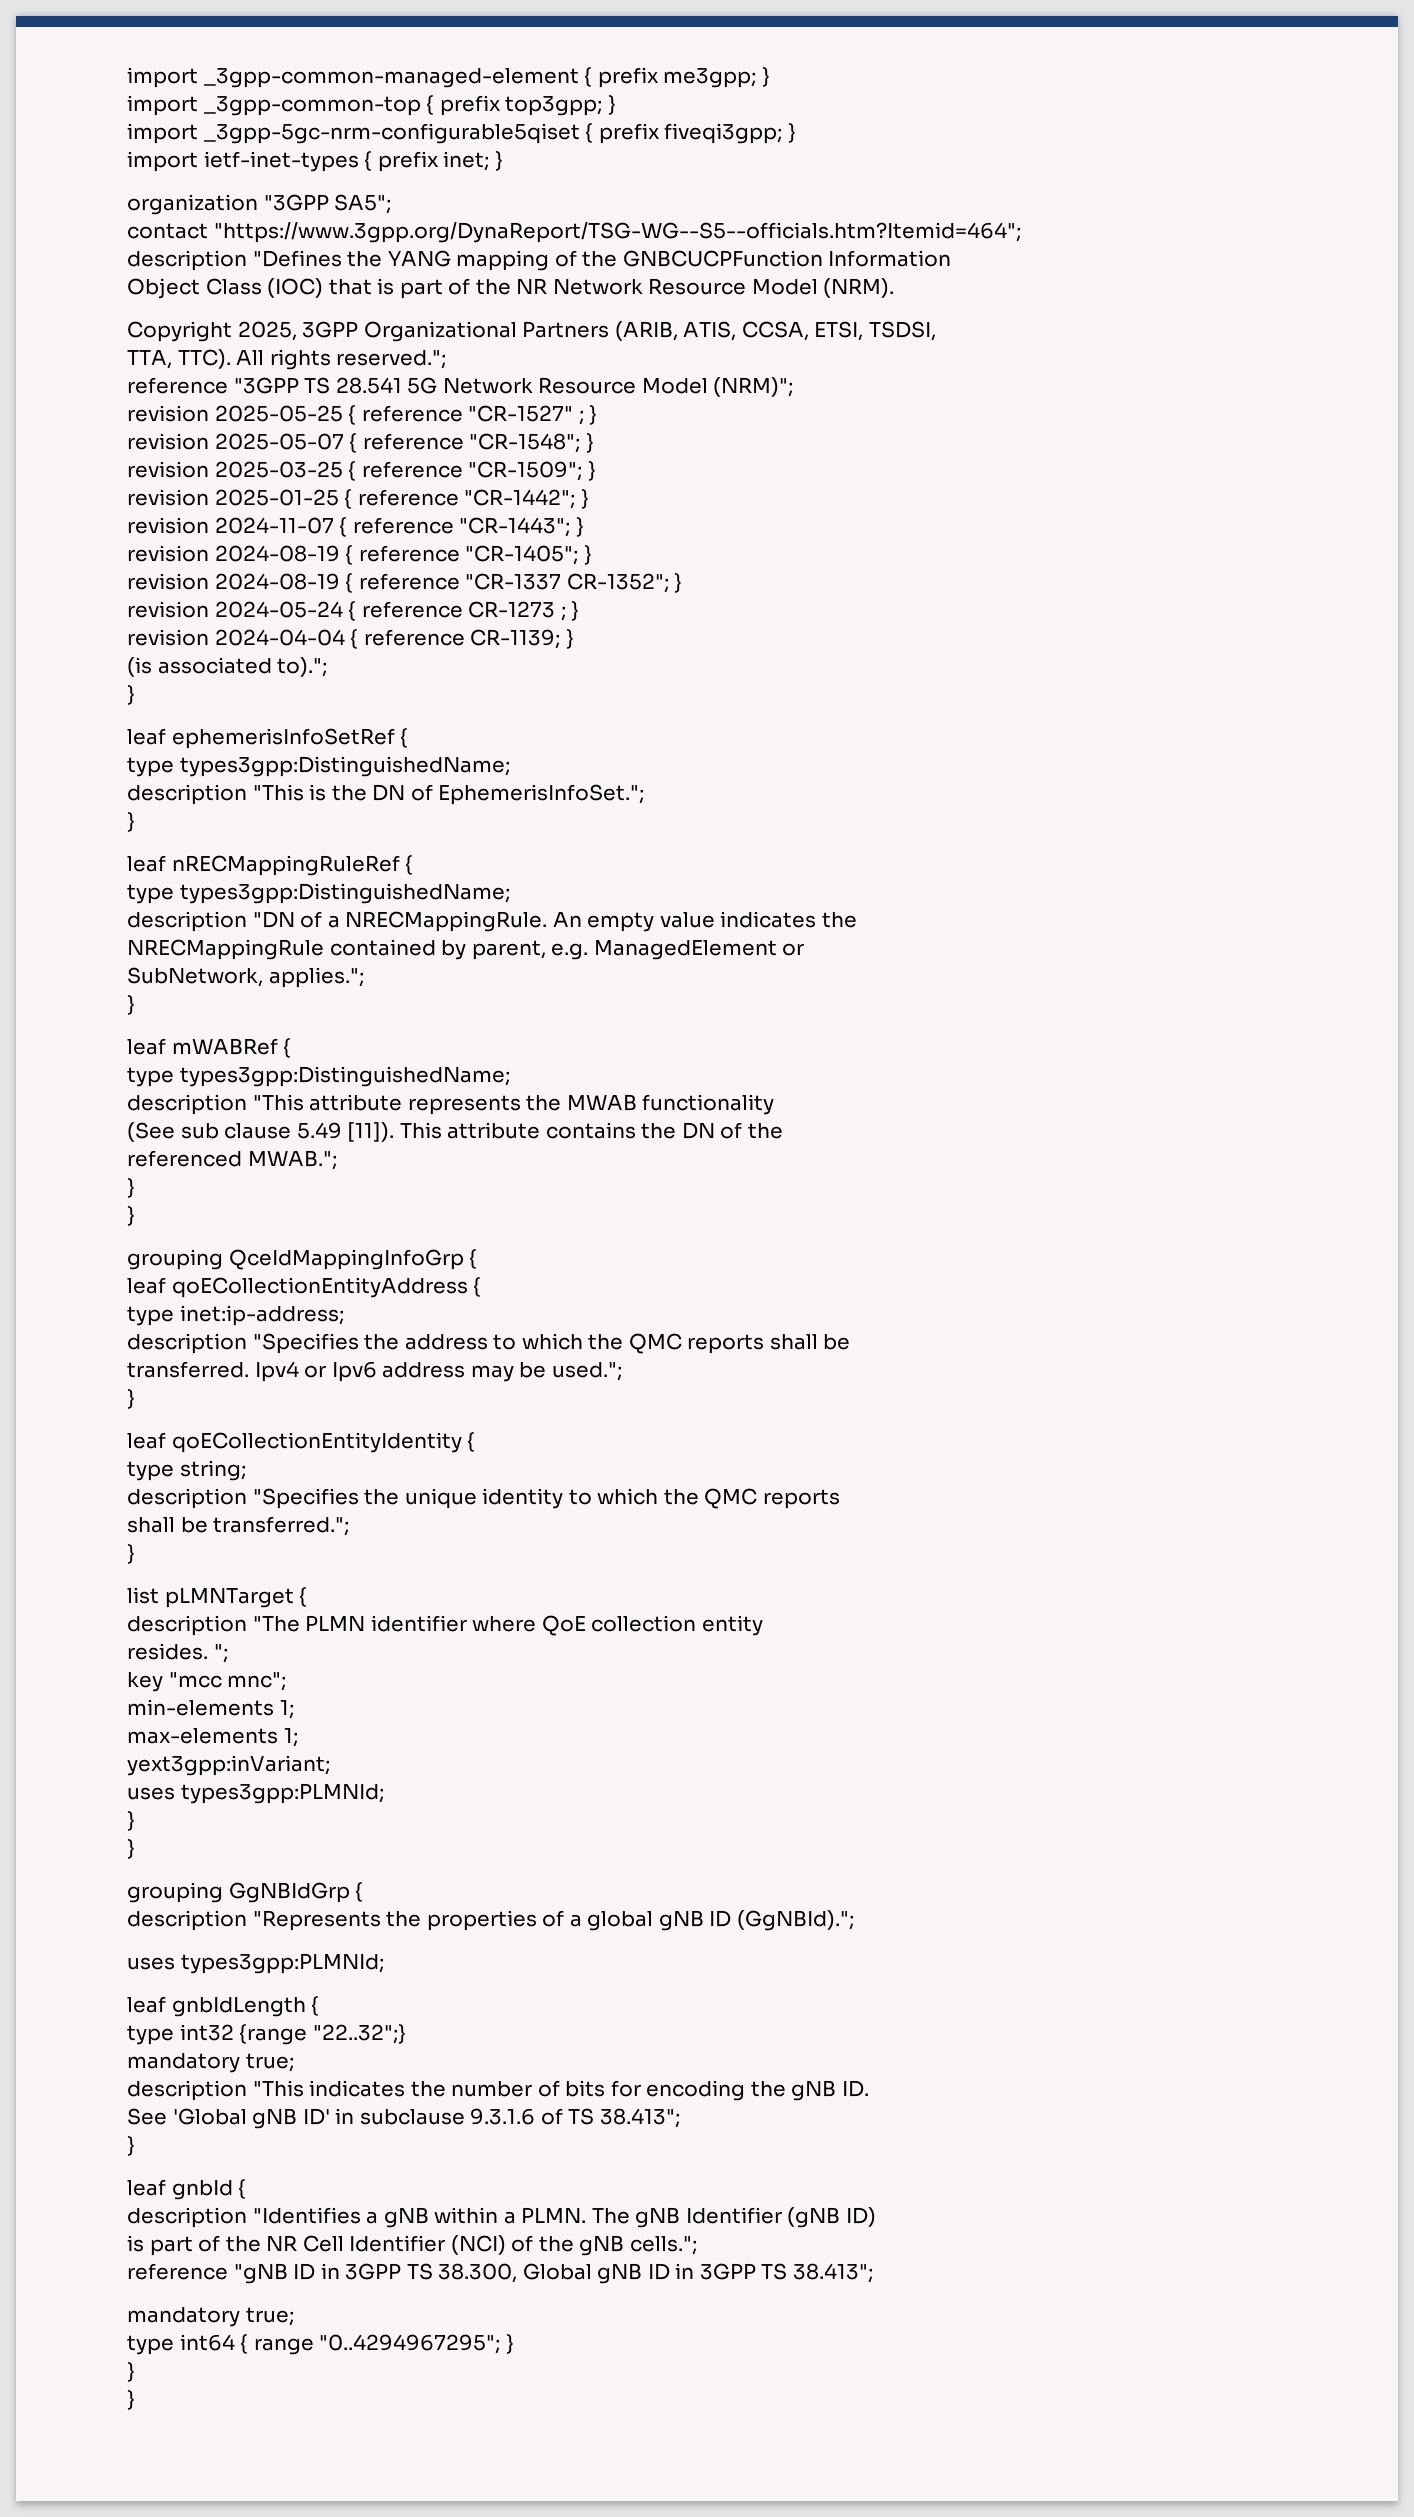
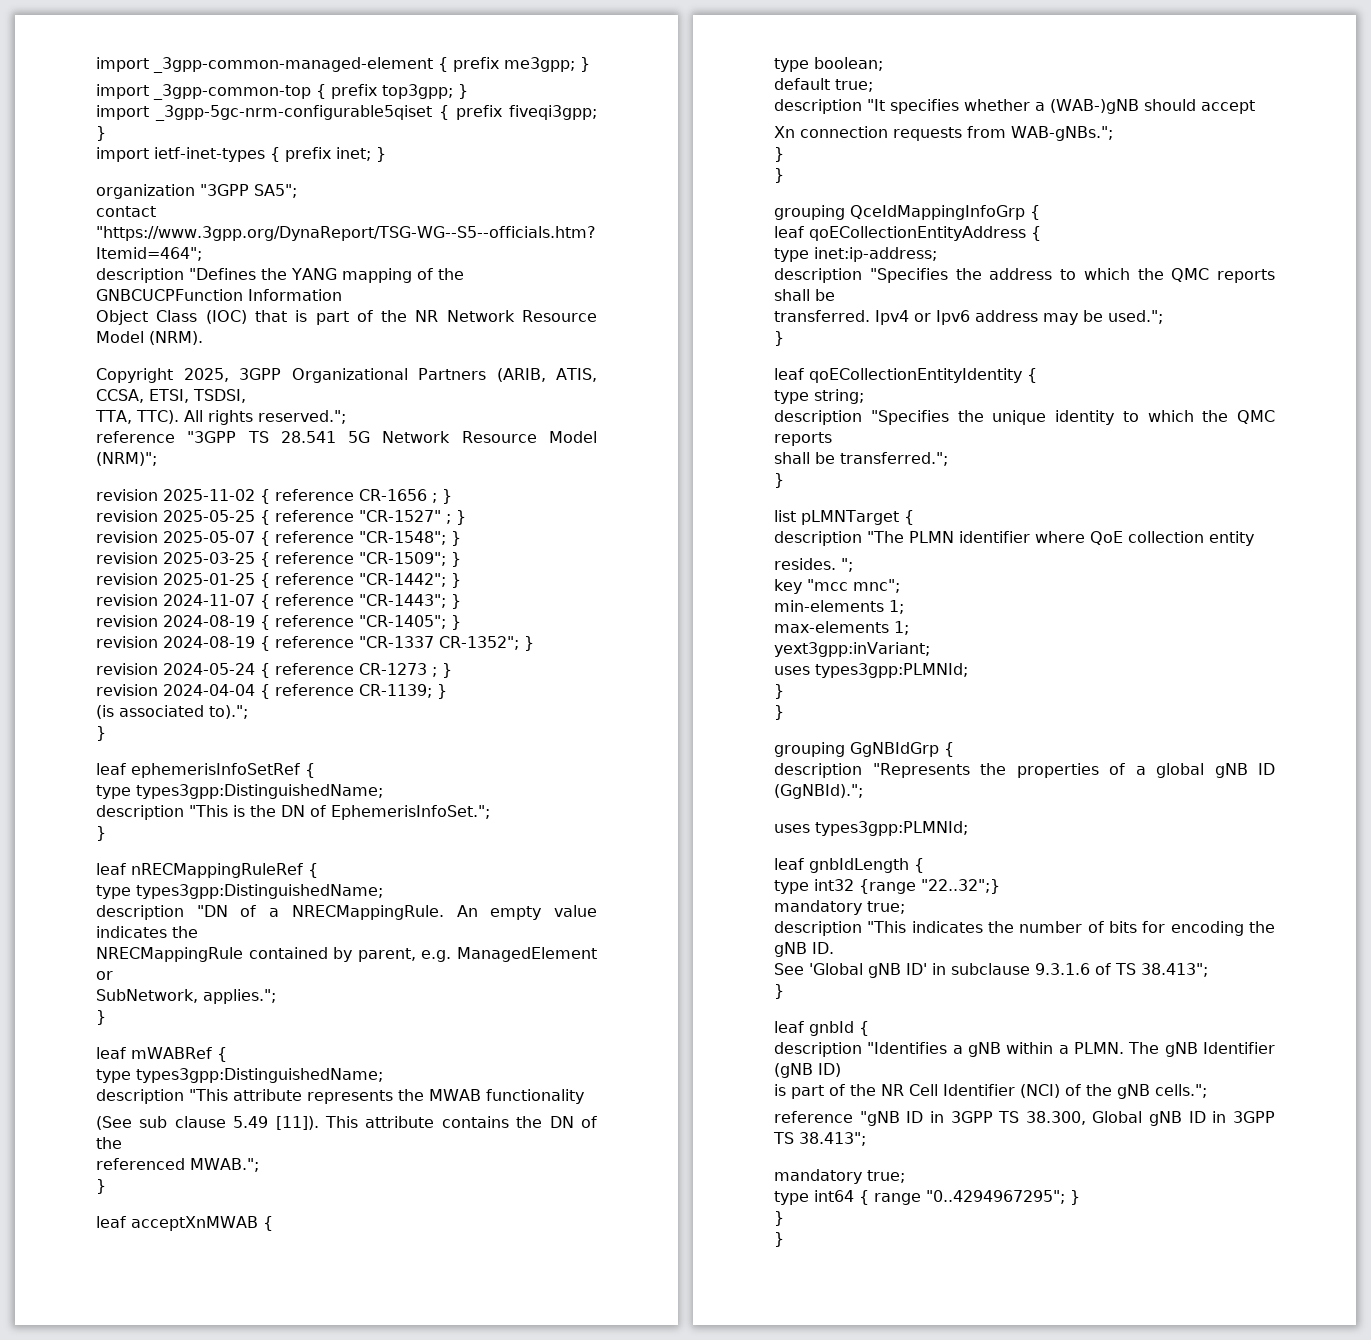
+ revision 2025-11-02 { reference CR-1656 ; }
+ leaf acceptXnMWAB {
+ type boolean;
+ default true;
+ description "It specifies whether a (WAB-)gNB should accept
+ Xn connection requests from WAB-gNBs.";
+ }

